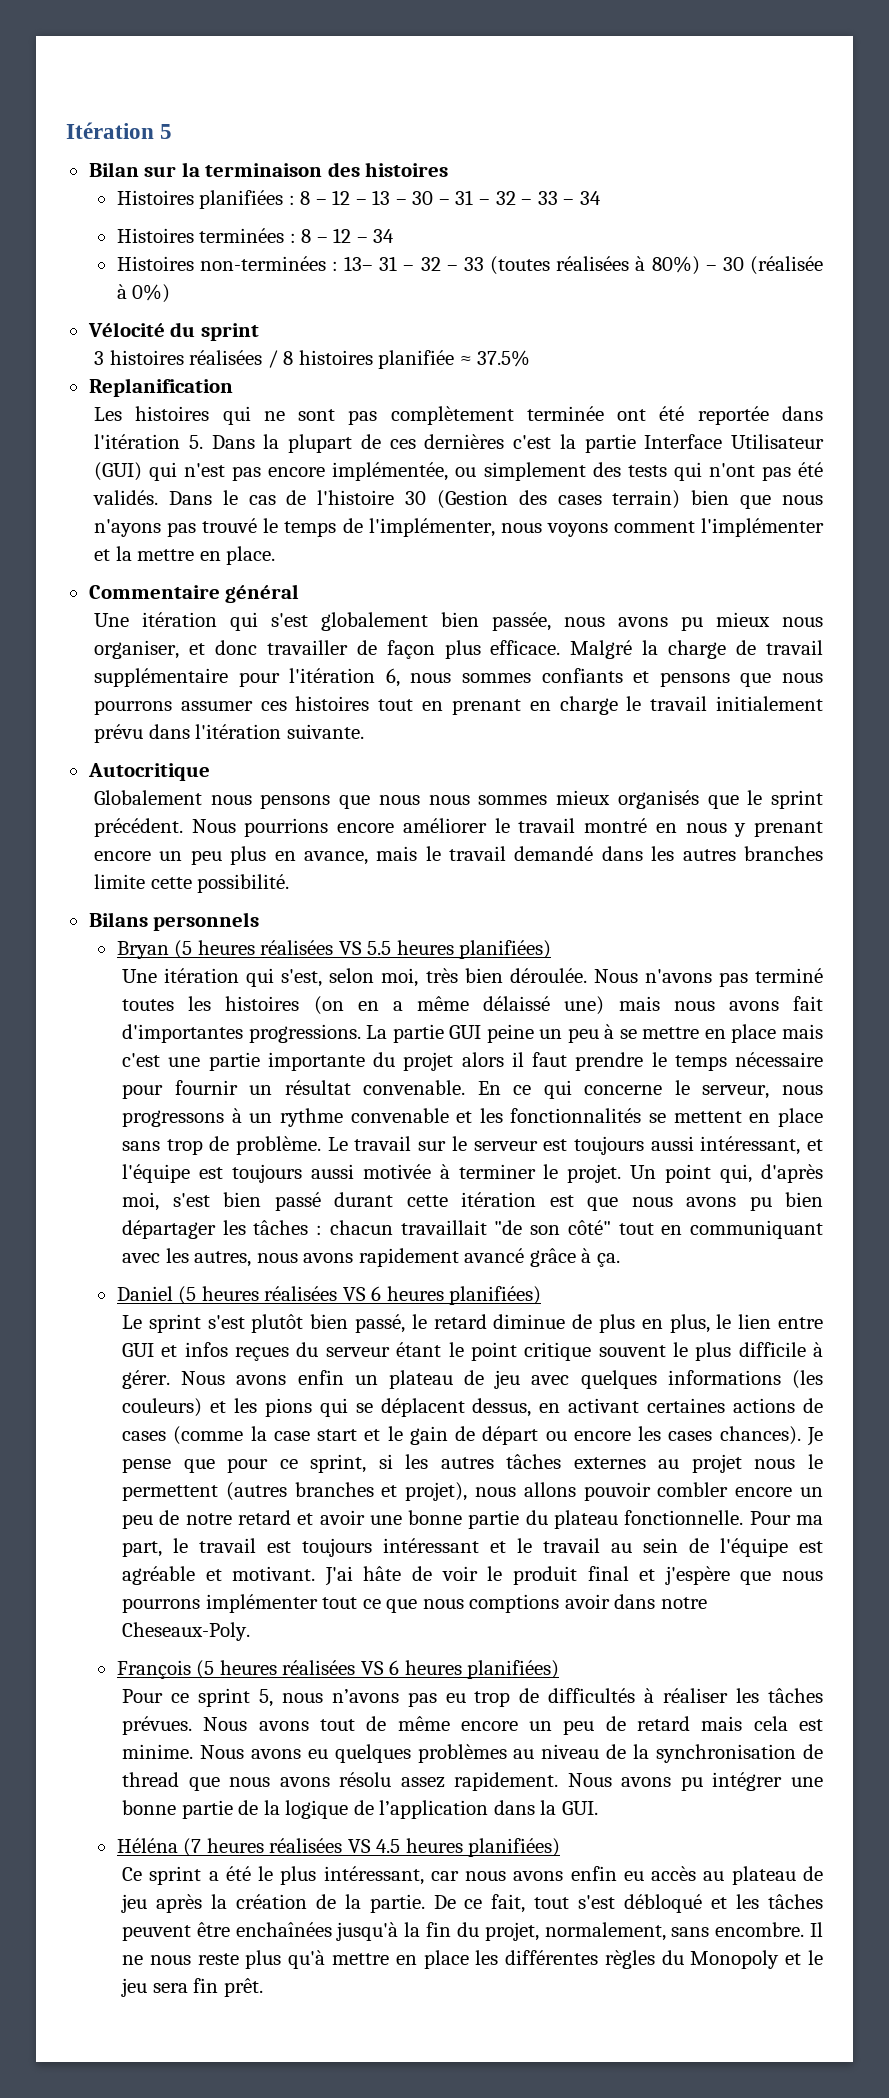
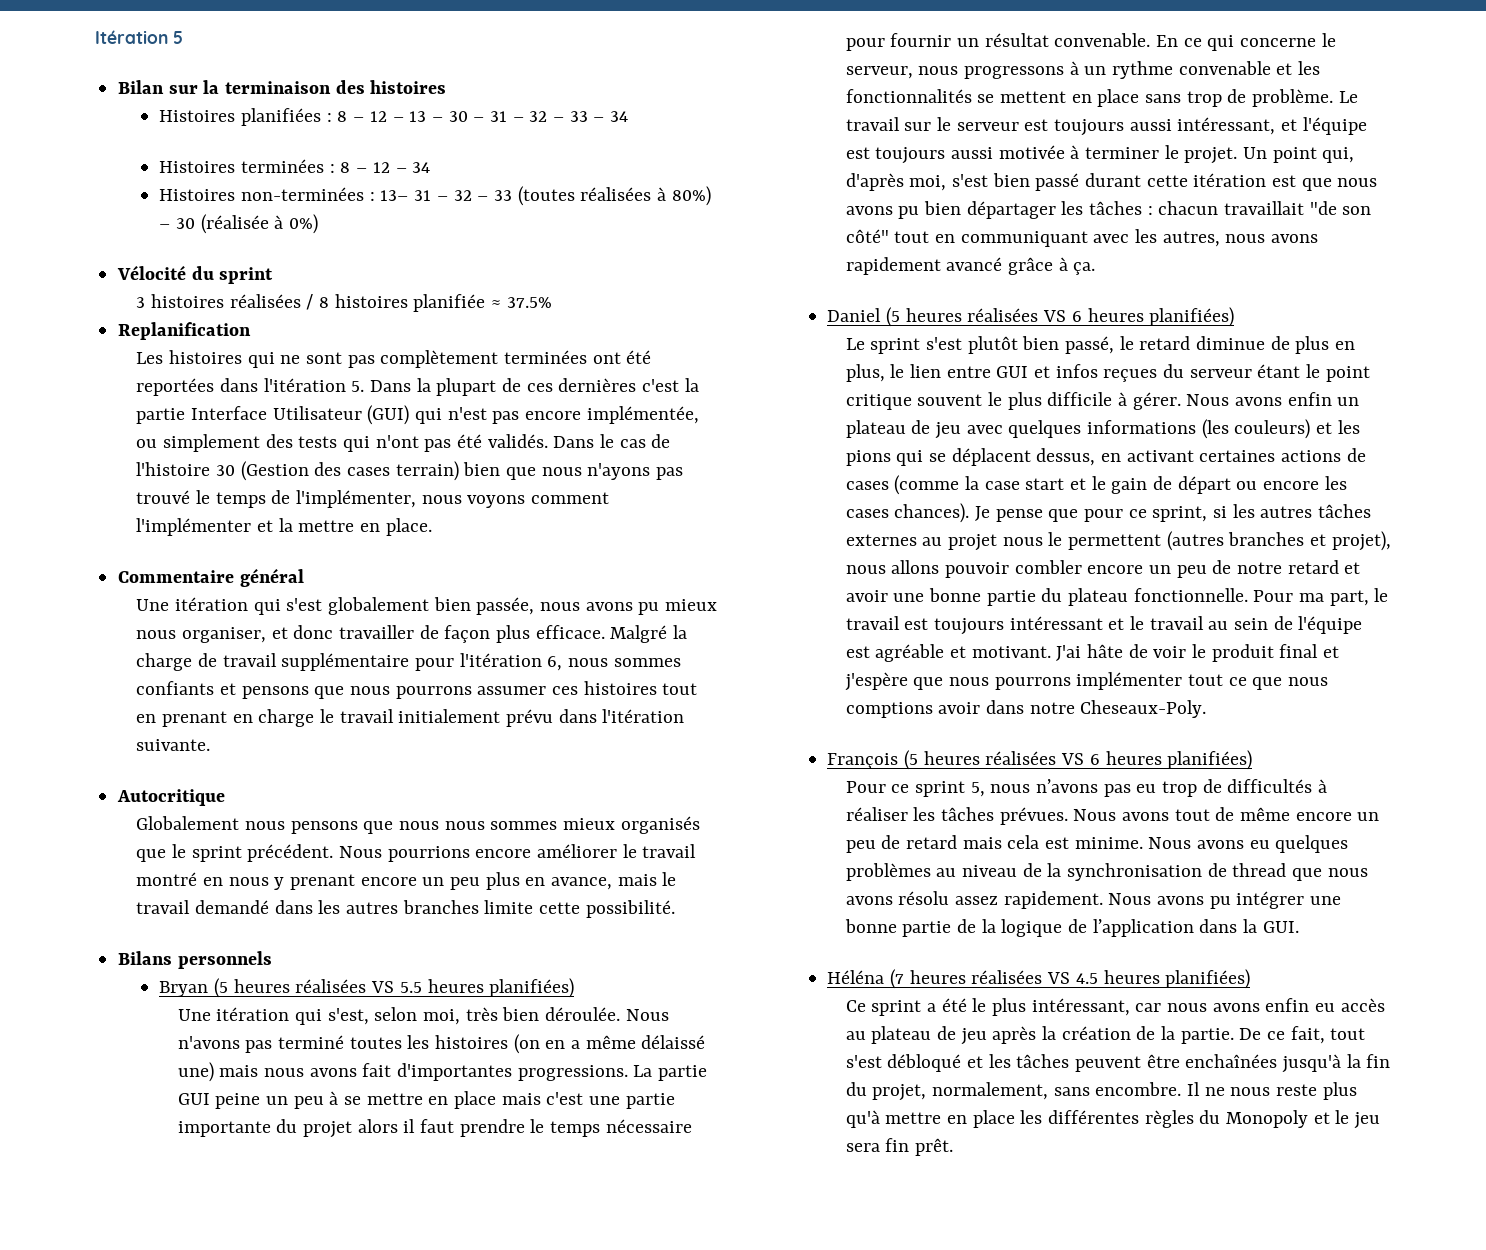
- Les histoires qui ne sont pas complètement terminée ont été reportée dans l'itération 5. Dans la plupart de ces dernières c'est la partie Interface Utilisateur (GUI) qui n'est pas encore implémentée, ou simplement des tests qui n'ont pas été validés.
+ Les histoires qui ne sont pas complètement terminées ont été reportées dans l'itération 5. Dans la plupart de ces dernières c'est la partie Interface Utilisateur (GUI) qui n'est pas encore implémentée, ou simplement des tests qui n'ont pas été validés.

